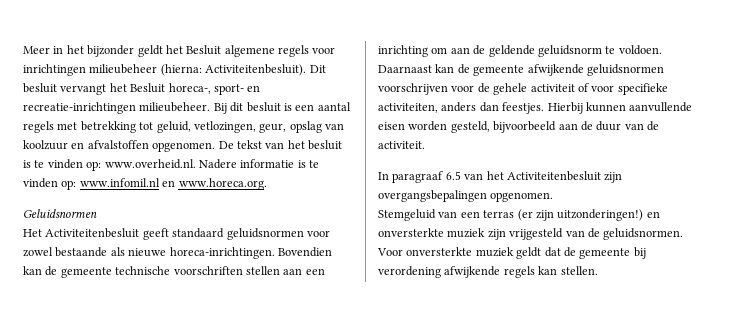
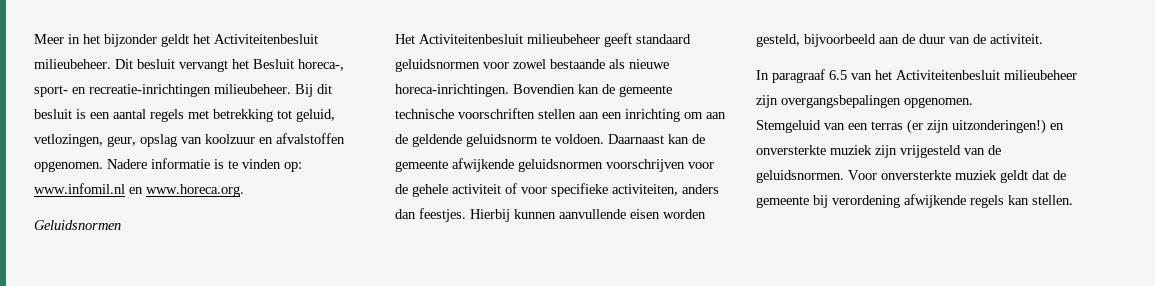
- Meer in het bijzonder geldt het Besluit algemene regels voor inrichtingen milieubeheer (hierna: Activiteitenbesluit).
+ Meer in het bijzonder geldt het Activiteitenbesluit milieubeheer.
- De tekst van het besluit is te vinden op: www.overheid.nl. Nadere informatie is te vinden op: www.infomil.nl en www.horeca.org.
+ Nadere informatie is te vinden op: www.infomil.nl en www.horeca.org.
- Het Activiteitenbesluit geeft standaard geluidsnormen voor zowel bestaande als nieuwe horeca-inrichtingen.
+ Het Activiteitenbesluit milieubeheer geeft standaard geluidsnormen voor zowel bestaande als nieuwe horeca-inrichtingen.
- In paragraaf 6.5 van het Activiteitenbesluit zijn overgangsbepalingen opgenomen.
+ In paragraaf 6.5 van het Activiteitenbesluit milieubeheer zijn overgangsbepalingen opgenomen.

